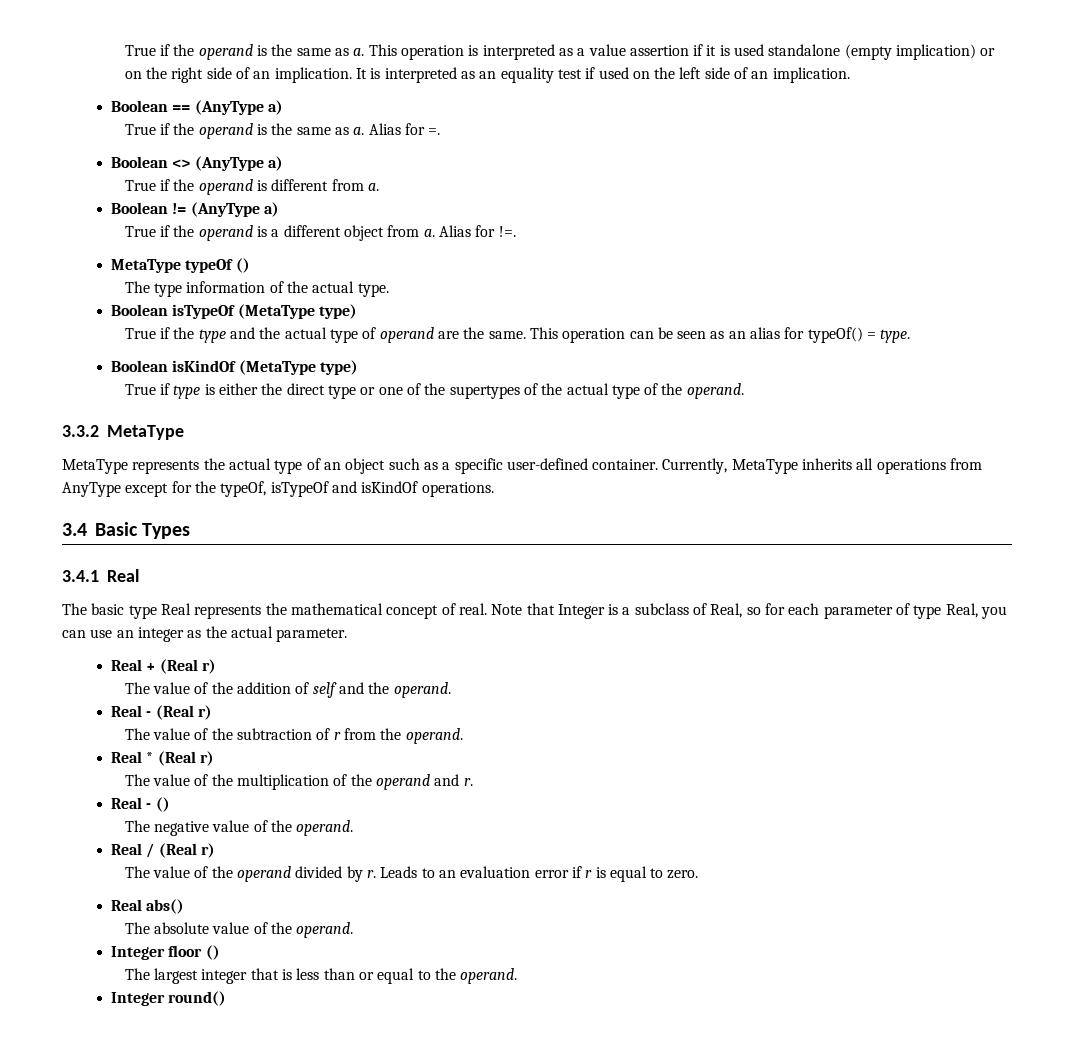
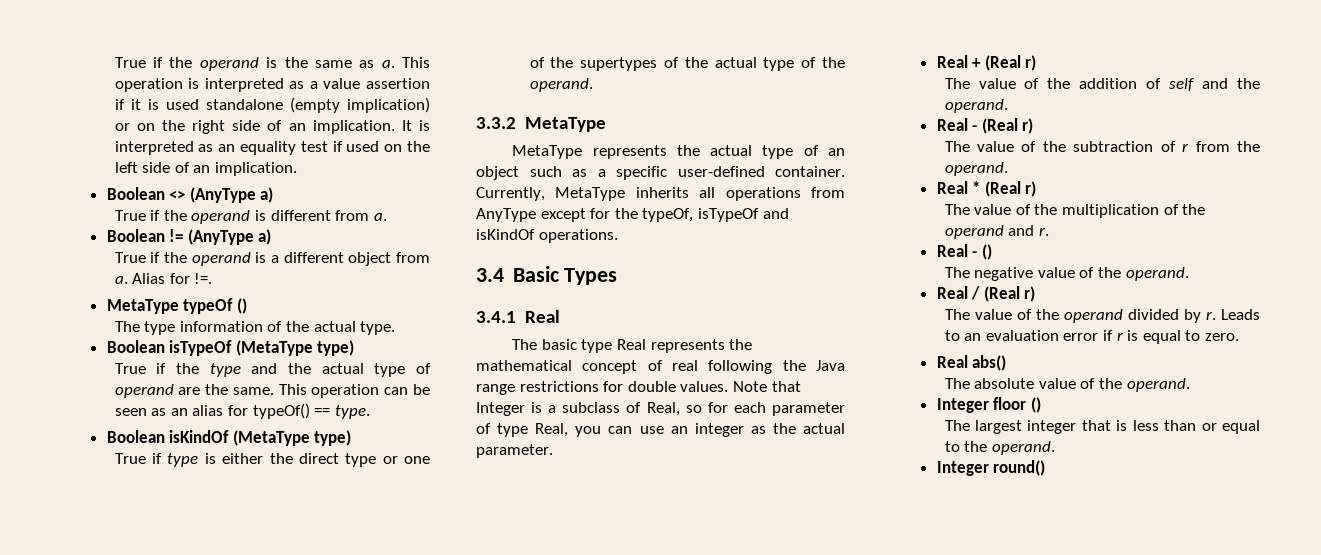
- Boolean == (AnyType a)
- True if the operand is the same as a. Alias for =.
- This operation can be seen as an alias for typeOf() = type.
+ This operation can be seen as an alias for typeOf() == type.
- The basic type Real represents the mathematical concept of real.
+ The basic type Real represents the mathematical concept of real following the Java range restrictions for double values.

